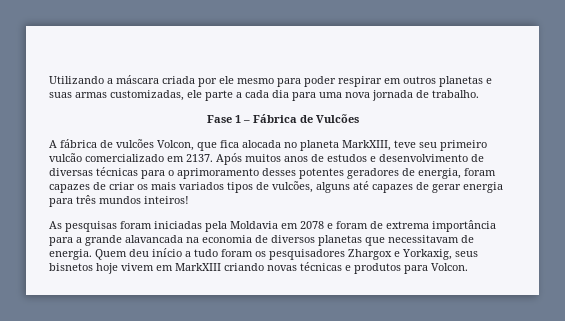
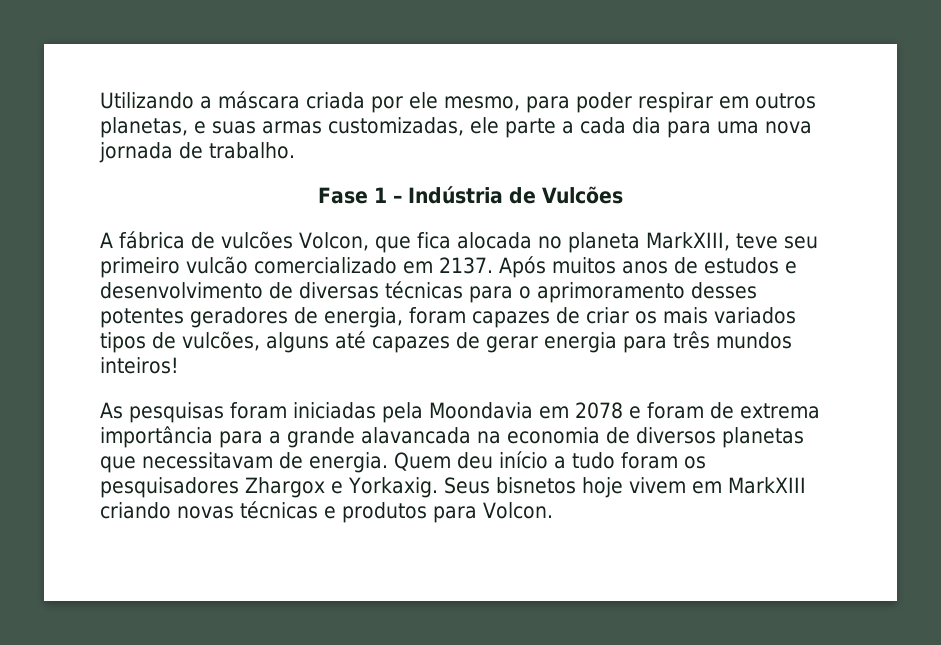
- Utilizando a máscara criada por ele mesmo para poder respirar em outros planetas e suas armas customizadas, ele parte a cada dia para uma nova jornada de trabalho.
+ Utilizando a máscara criada por ele mesmo, para poder respirar em outros planetas, e suas armas customizadas, ele parte a cada dia para uma nova jornada de trabalho.
- Fase 1 – Fábrica de Vulcões
+ Fase 1 – Indústria de Vulcões
- As pesquisas foram iniciadas pela Moldavia em 2078 e foram de extrema importância para a grande alavancada na economia de diversos planetas que necessitavam de energia.
+ As pesquisas foram iniciadas pela Moondavia em 2078 e foram de extrema importância para a grande alavancada na economia de diversos planetas que necessitavam de energia.
- Quem deu início a tudo foram os pesquisadores Zhargox e Yorkaxig, seus bisnetos hoje vivem em MarkXIII criando novas técnicas e produtos para Volcon.
+ Quem deu início a tudo foram os pesquisadores Zhargox e Yorkaxig. Seus bisnetos hoje vivem em MarkXIII criando novas técnicas e produtos para Volcon.

